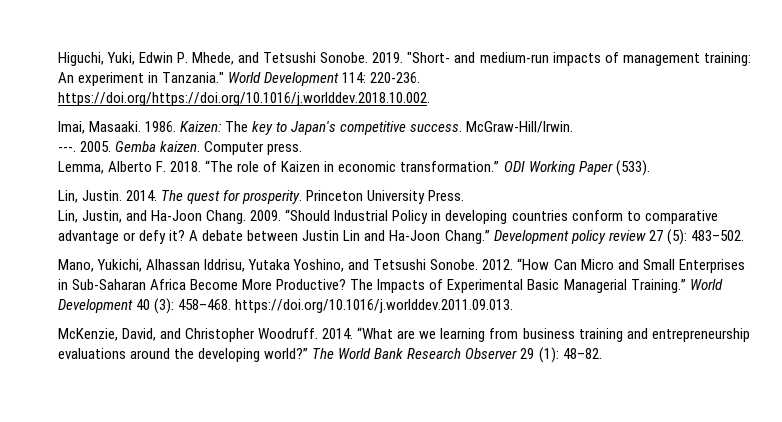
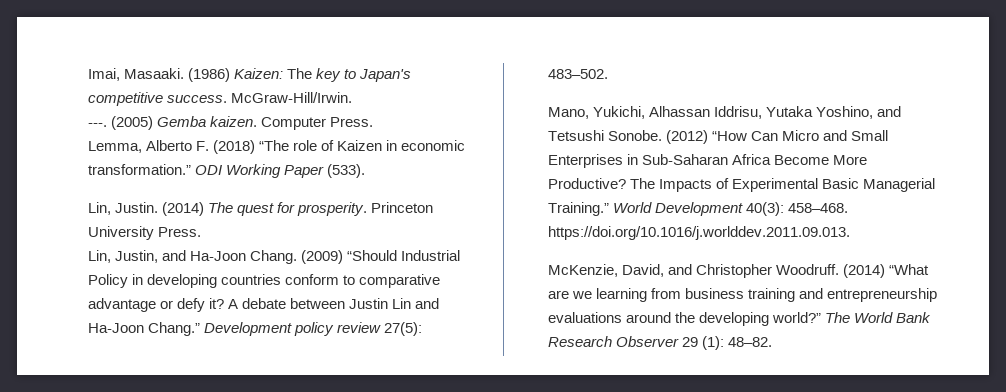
- Higuchi, Yuki, Edwin P. Mhede, and Tetsushi Sonobe. 2019. "Short- and medium-run impacts of management training: An experiment in Tanzania." World Development 114: 220-236. https://doi.org/https://doi.org/10.1016/j.worlddev.2018.10.002.
- 1986. Kaizen: The key to Japan's competitive success.
+ (1986) Kaizen: The key to Japan's competitive success.
- 2005. Gemba kaizen.
+ (2005) Gemba kaizen.
- Computer press.
+ Computer Press.
- Lemma, Alberto F. 2018. “The role of Kaizen in economic transformation.”
+ Lemma, Alberto F. (2018) “The role of Kaizen in economic transformation.”
- 2014. The quest for prosperity.
+ (2014) The quest for prosperity.
- 2009. “Should Industrial Policy in developing countries conform to comparative advantage or defy it?
+ (2009) “Should Industrial Policy in developing countries conform to comparative advantage or defy it?
- Development policy review 27 (5): 483–502.
+ Development policy review 27(5): 483–502.
- 2012. “How Can Micro and Small Enterprises in Sub-Saharan Africa Become More Productive?
+ (2012) “How Can Micro and Small Enterprises in Sub-Saharan Africa Become More Productive?
- World Development 40 (3): 458–468. https://doi.org/10.1016/j.worlddev.2011.09.013.
+ World Development 40(3): 458–468. https://doi.org/10.1016/j.worlddev.2011.09.013.
- 2014. “What are we learning from business training and entrepreneurship evaluations around the developing world?”
+ (2014) “What are we learning from business training and entrepreneurship evaluations around the developing world?”

